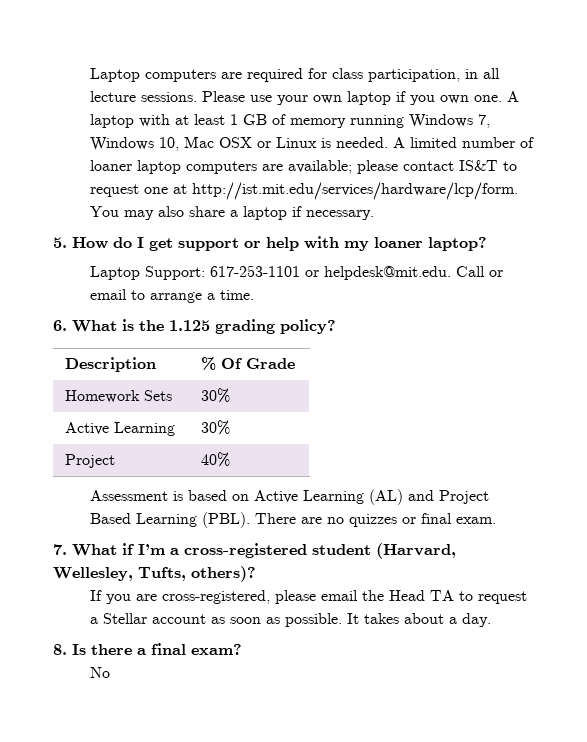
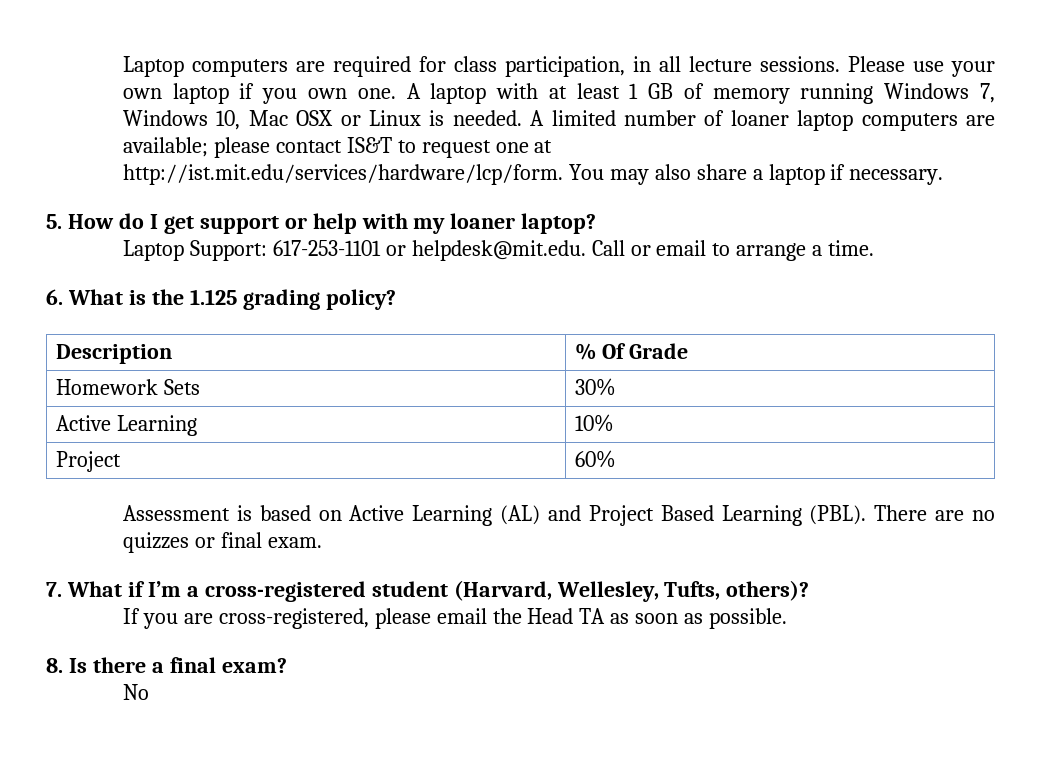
- Active Learning | 30%
+ Active Learning | 10%
- Project | 40%
+ Project | 60%
- If you are cross-registered, please email the Head TA to request a Stellar account as soon as possible. It takes about a day.
+ If you are cross-registered, please email the Head TA as soon as possible.

